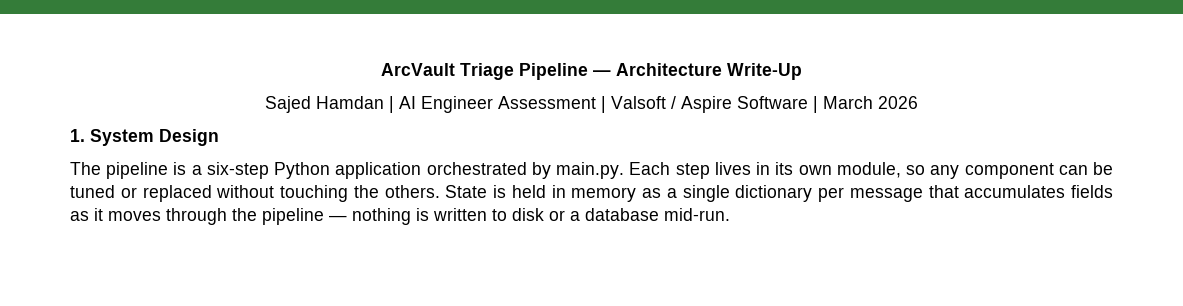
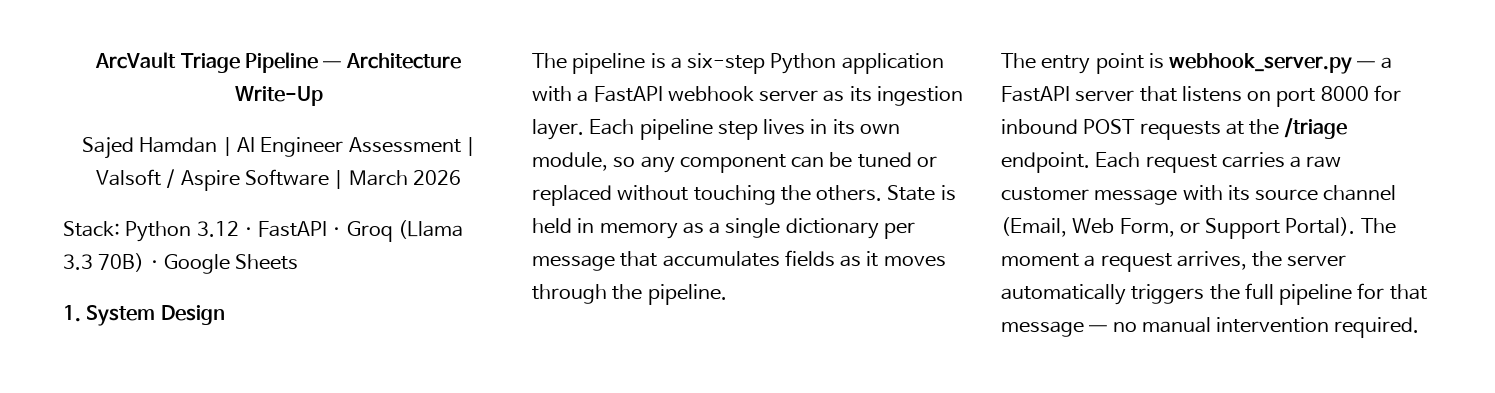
+ Stack: Python 3.12 · FastAPI · Groq (Llama 3.3 70B) · Google Sheets
- The pipeline is a six-step Python application orchestrated by main.py. Each step lives in its own module, so any component can be tuned or replaced without touching the others.
+ The pipeline is a six-step Python application with a FastAPI webhook server as its ingestion layer. Each pipeline step lives in its own module, so any component can be tuned or replaced without touching the others.
- State is held in memory as a single dictionary per message that accumulates fields as it moves through the pipeline — nothing is written to disk or a database mid-run.
+ State is held in memory as a single dictionary per message that accumulates fields as it moves through the pipeline.
+ The entry point is webhook_server.py — a FastAPI server that listens on port 8000 for inbound POST requests at the /triage endpoint. Each request carries a raw customer message with its source channel (Email, Web Form, or Support Portal). The moment a request arrives, the server automatically triggers the full pipeline for that message — no manual intervention required.

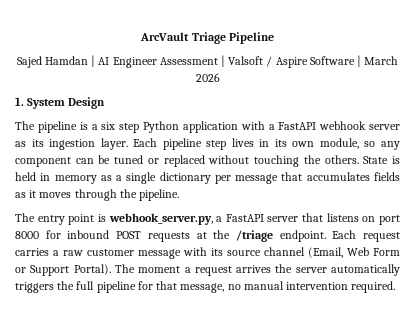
- ArcVault Triage Pipeline — Architecture Write-Up
+ ArcVault Triage Pipeline
- Stack: Python 3.12 · FastAPI · Groq (Llama 3.3 70B) · Google Sheets
- The pipeline is a six-step Python application with a FastAPI webhook server as its ingestion layer.
+ The pipeline is a six step Python application with a FastAPI webhook server as its ingestion layer.
- The entry point is webhook_server.py — a FastAPI server that listens on port 8000 for inbound POST requests at the /triage endpoint.
+ The entry point is webhook_server.py, a FastAPI server that listens on port 8000 for inbound POST requests at the /triage endpoint.
- Each request carries a raw customer message with its source channel (Email, Web Form, or Support Portal).
+ Each request carries a raw customer message with its source channel (Email, Web Form or Support Portal).
- The moment a request arrives, the server automatically triggers the full pipeline for that message — no manual intervention required.
+ The moment a request arrives the server automatically triggers the full pipeline for that message, no manual intervention required.

